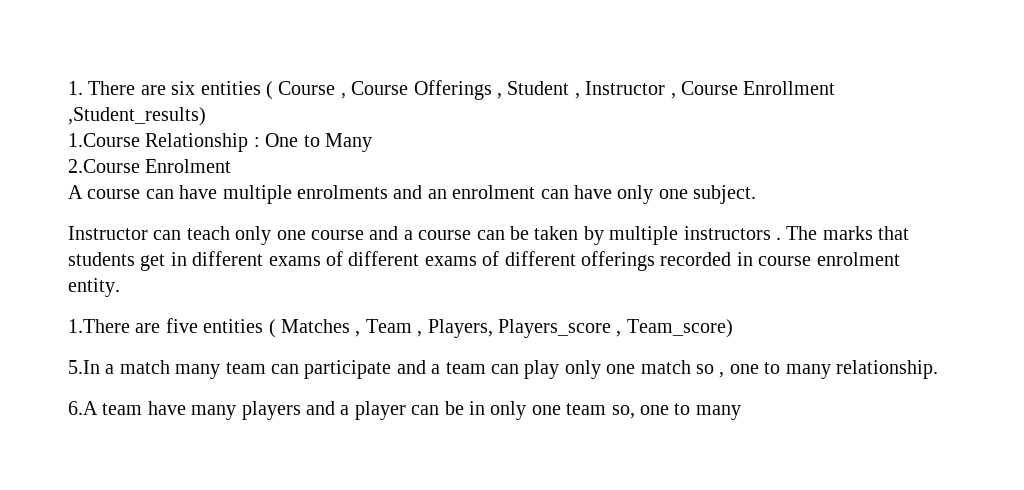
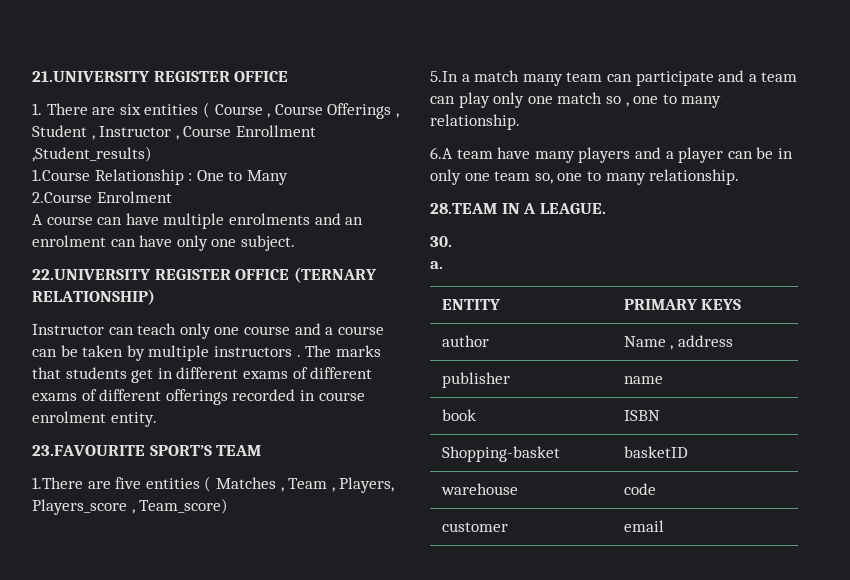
+ 21.UNIVERSITY REGISTER OFFICE
+ 22.UNIVERSITY REGISTER OFFICE (TERNARY RELATIONSHIP)
+ 23.FAVOURITE SPORT’S TEAM
- 6.A team have many players and a player can be in only one team so, one to many
+ 6.A team have many players and a player can be in only one team so, one to many relationship.
+ 28.TEAM IN A LEAGUE.
+ 30.
+ a.
+ ENTITY | PRIMARY KEYS
+ author | Name , address
+ publisher | name
+ book | ISBN
+ Shopping-basket | basketID
+ warehouse | code
+ customer | email

